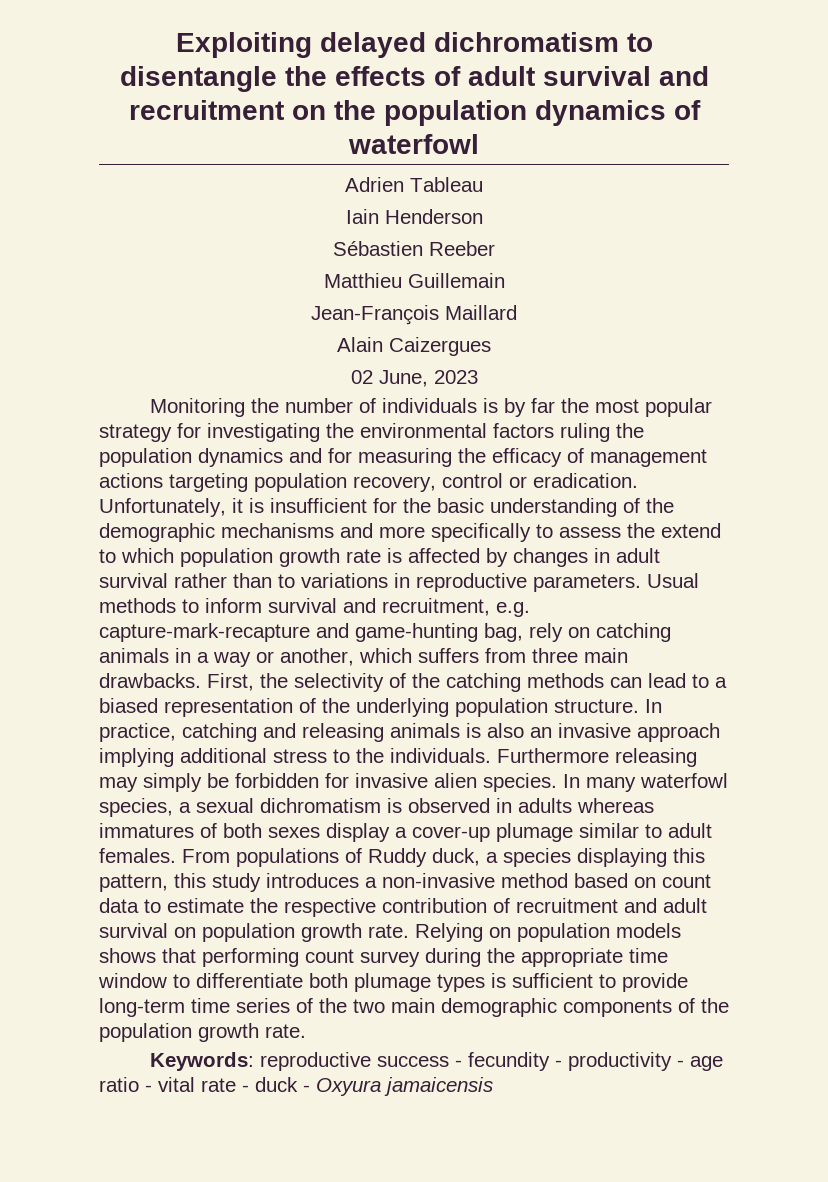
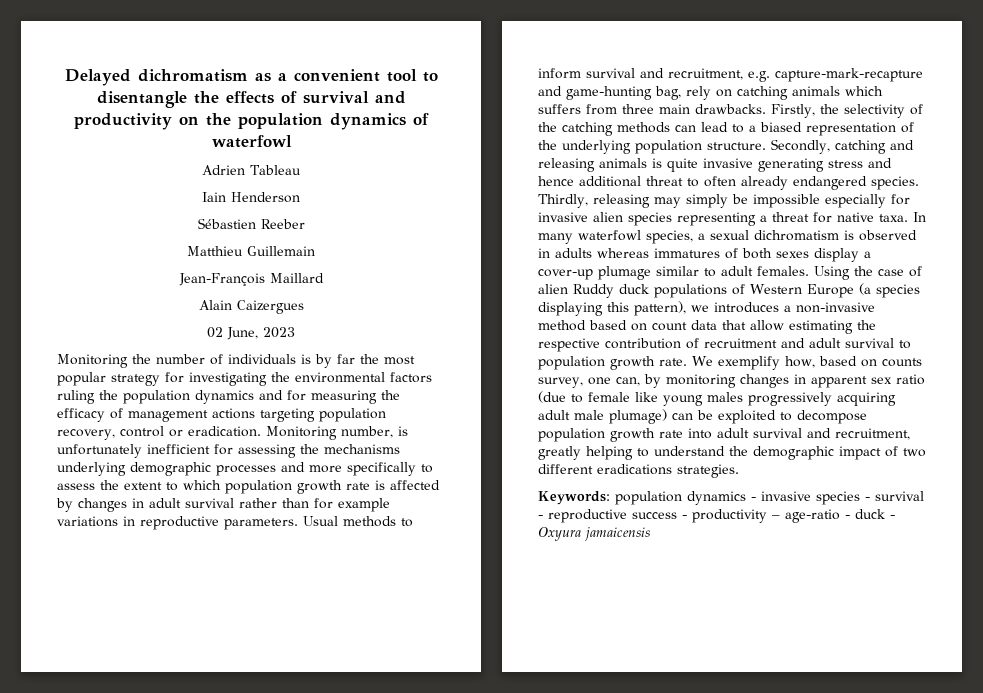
- Exploiting delayed dichromatism to disentangle the effects of adult survival and recruitment on the population dynamics of waterfowl
+ Delayed dichromatism as a convenient tool to disentangle the effects of survival and productivity on the population dynamics of waterfowl
- Unfortunately, it is insufficient for the basic understanding of the demographic mechanisms and more specifically to assess the extend to which population growth rate is affected by changes in adult survival rather than to variations in reproductive parameters.
+ Monitoring number, is unfortunately inefficient for assessing the mechanisms underlying demographic processes and more specifically to assess the extent to which population growth rate is affected by changes in adult survival rather than for example variations in reproductive parameters.
- Usual methods to inform survival and recruitment, e.g. capture-mark-recapture and game-hunting bag, rely on catching animals in a way or another, which suffers from three main drawbacks.
+ Usual methods to inform survival and recruitment, e.g. capture-mark-recapture and game-hunting bag, rely on catching animals which suffers from three main drawbacks.
- First, the selectivity of the catching methods can lead to a biased representation of the underlying population structure.
+ Firstly, the selectivity of the catching methods can lead to a biased representation of the underlying population structure.
- In practice, catching and releasing animals is also an invasive approach implying additional stress to the individuals. Furthermore releasing may simply be forbidden for invasive alien species.
+ Secondly, catching and releasing animals is quite invasive generating stress and hence additional threat to often already endangered species. Thirdly, releasing may simply be impossible especially for invasive alien species representing a threat for native taxa.
- From populations of Ruddy duck, a species displaying this pattern, this study introduces a non-invasive method based on count data to estimate the respective contribution of recruitment and adult survival on population growth rate. Relying on population models shows that performing count survey during the appropriate time window to differentiate both plumage types is sufficient to provide long-term time series of the two main demographic components of the population growth rate.
- Keywords: reproductive success - fecundity - productivity - age ratio - vital rate - duck - Oxyura jamaicensis
+ Using the case of alien Ruddy duck populations of Western Europe (a species displaying this pattern), we introduces a non-invasive method based on count data that allow estimating the respective contribution of recruitment and adult survival to population growth rate. We exemplify how, based on counts survey, one can, by monitoring changes in apparent sex ratio (due to female like young males progressively acquiring adult male plumage) can be exploited to decompose population growth rate into adult survival and recruitment, greatly helping to understand the demographic impact of two different eradications strategies.
+ Keywords: population dynamics - invasive species - survival - reproductive success - productivity – age-ratio - duck - Oxyura jamaicensis

